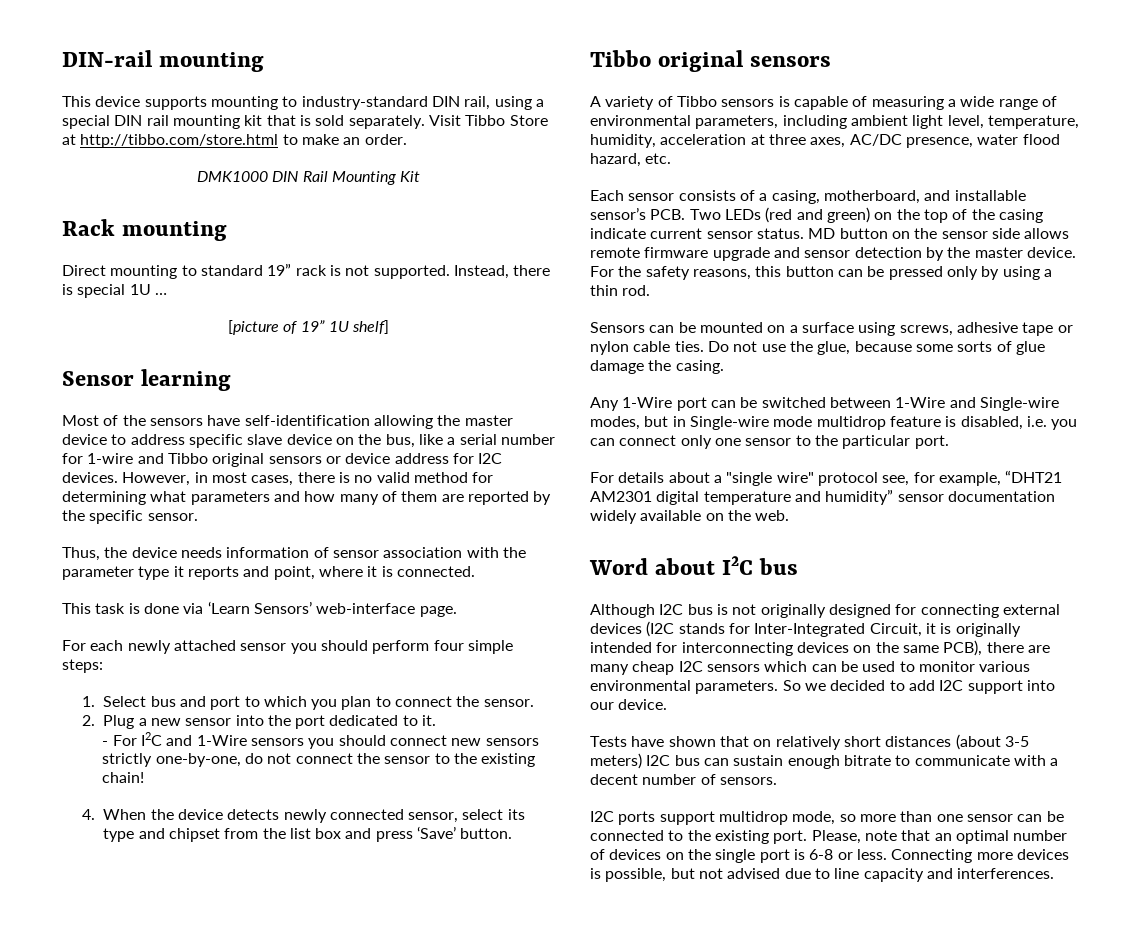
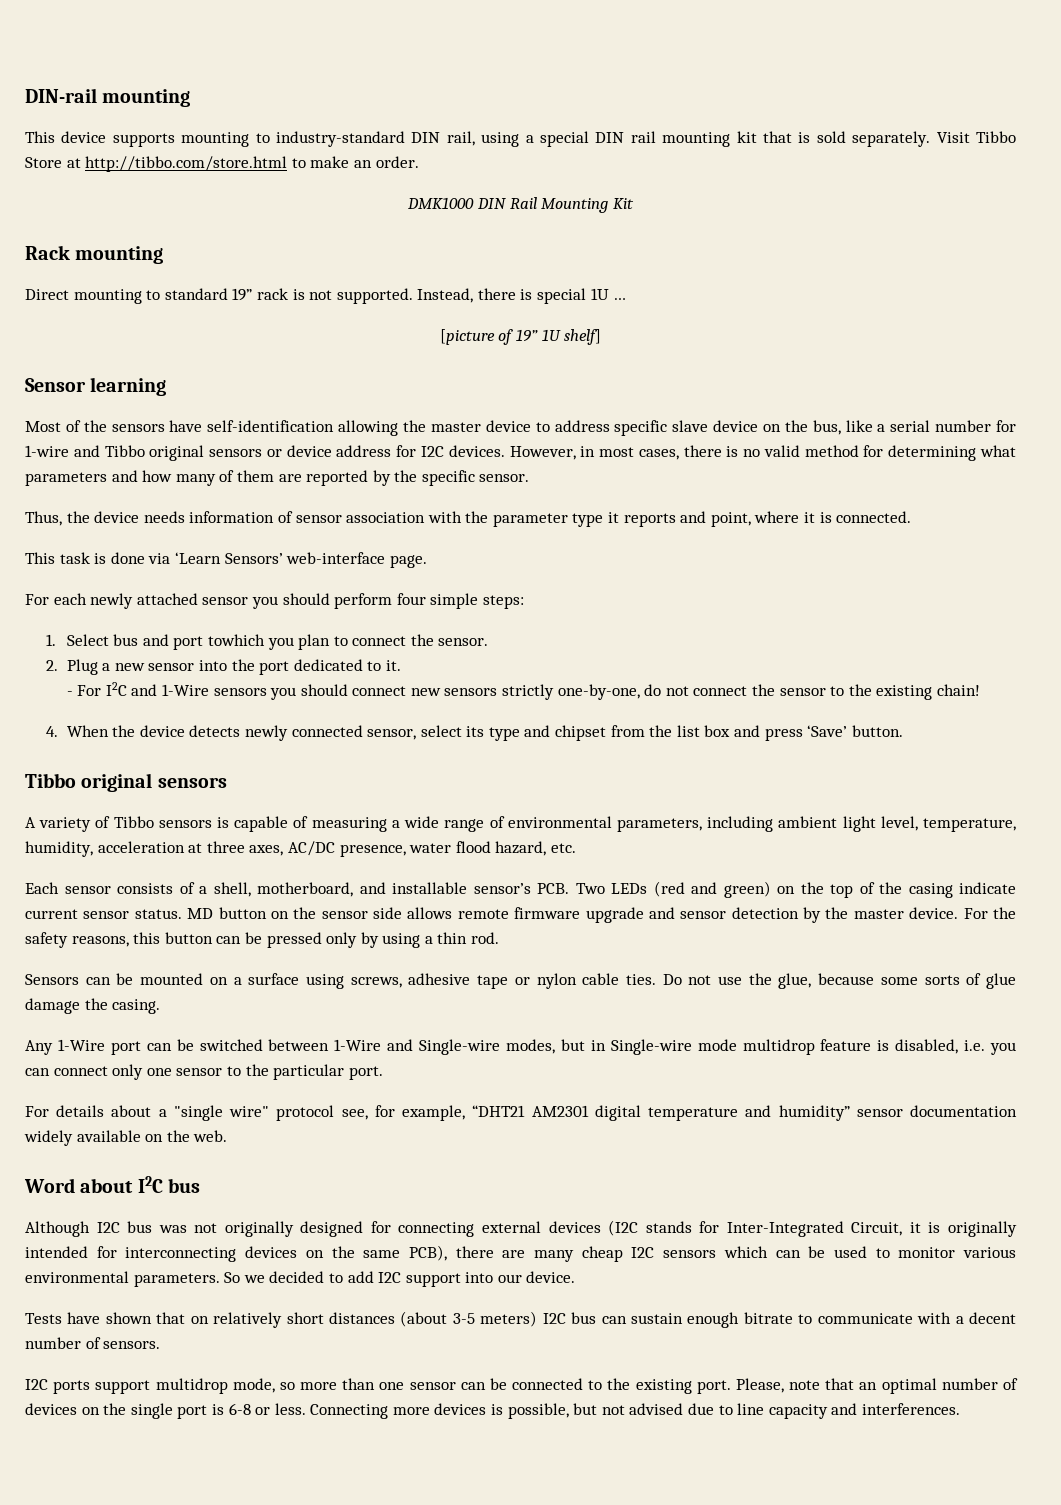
- 1. Select bus and port to which you plan to connect the sensor.
+ 1. Select bus and port towhich you plan to connect the sensor.
- Each sensor consists of a casing, motherboard, and installable sensor’s PCB. Two LEDs (red and green) on the top of the casing indicate current sensor status.
+ Each sensor consists of a shell, motherboard, and installable sensor’s PCB. Two LEDs (red and green) on the top of the casing indicate current sensor status.
- Although I2C bus is not originally designed for connecting external devices (I2C stands for Inter-Integrated Circuit, it is originally intended for interconnecting devices on the same PCB), there are many cheap I2C sensors which can be used to monitor various environmental parameters.
+ Although I2C bus was not originally designed for connecting external devices (I2C stands for Inter-Integrated Circuit, it is originally intended for interconnecting devices on the same PCB), there are many cheap I2C sensors which can be used to monitor various environmental parameters.

